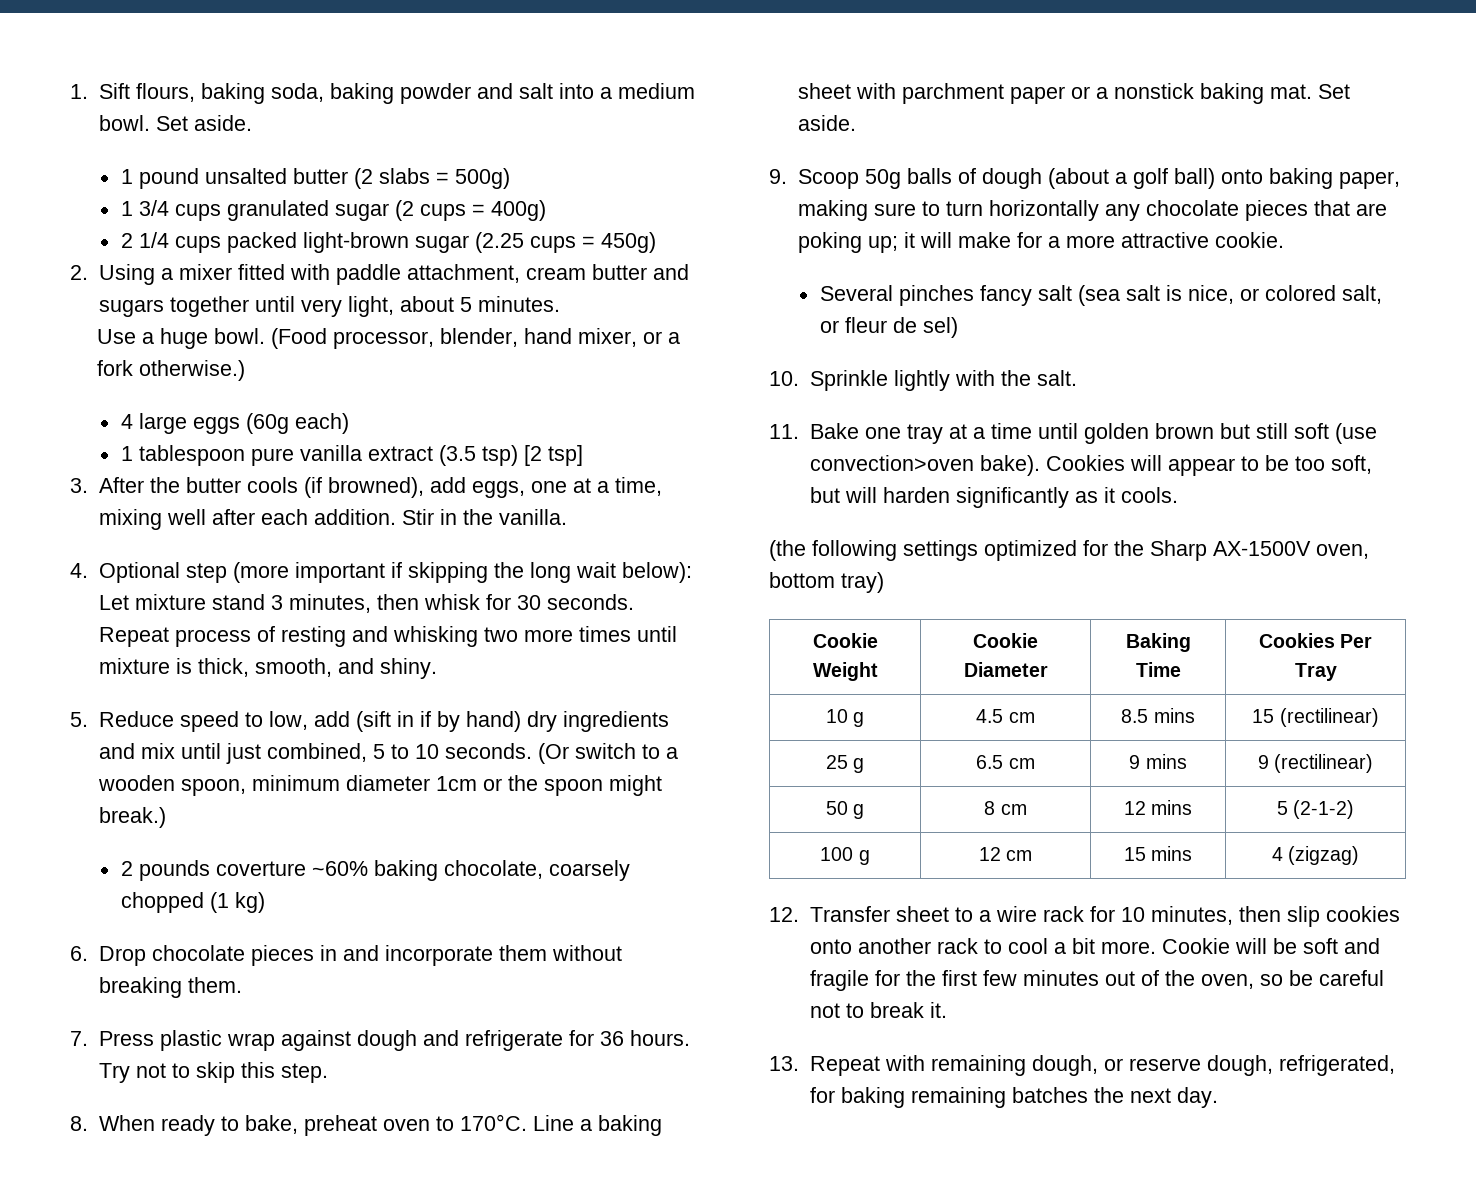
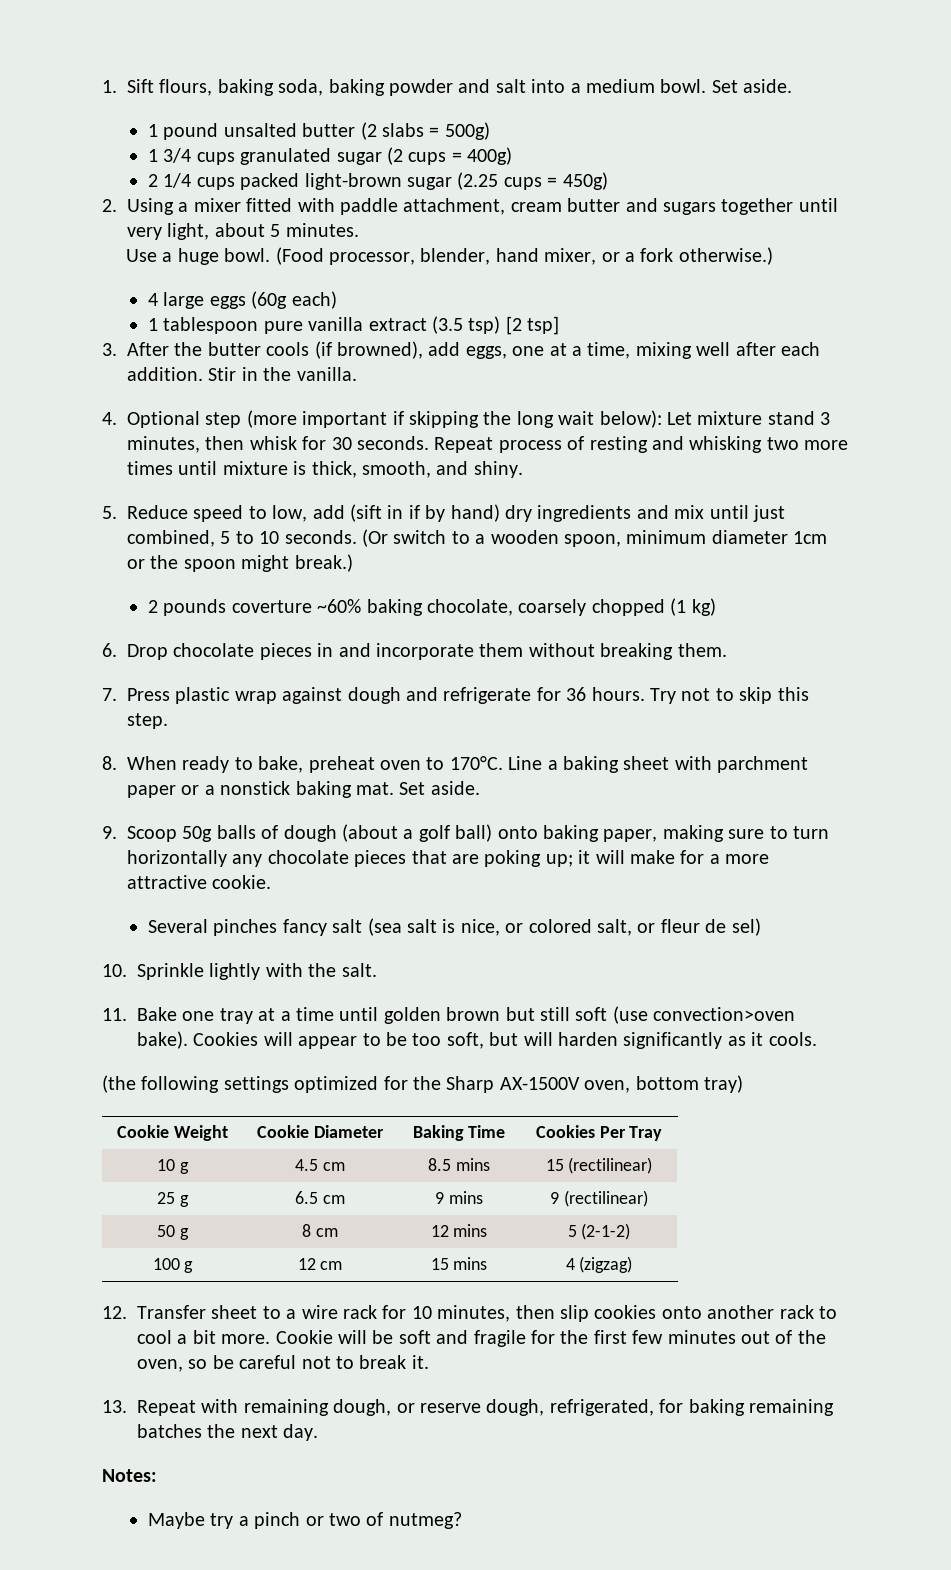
+ Notes:
+ Maybe try a pinch or two of nutmeg?

